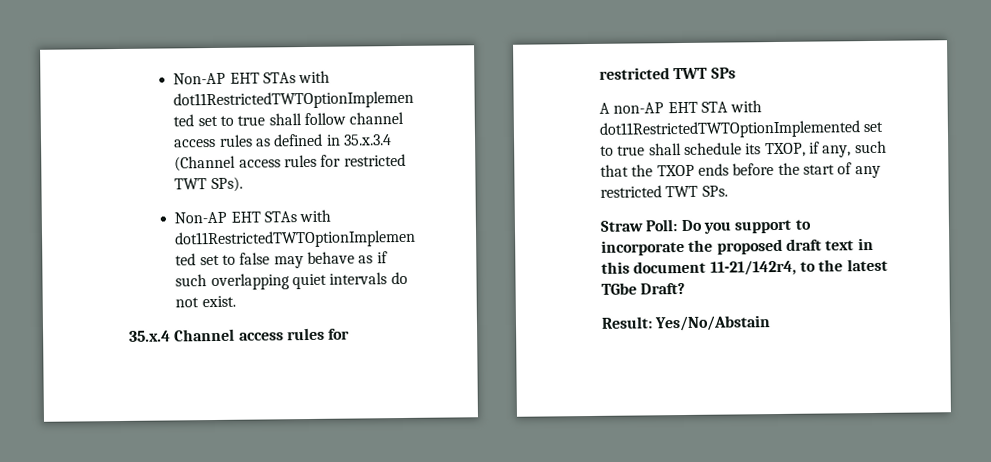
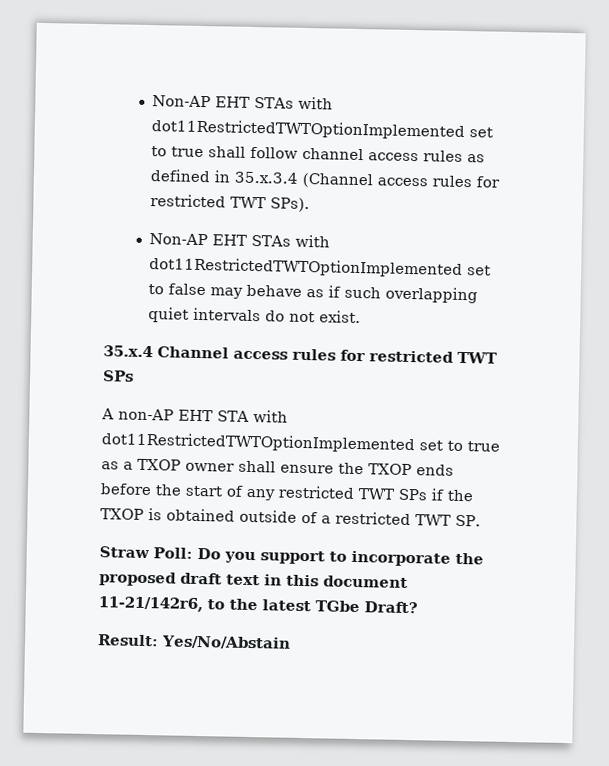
- A non-AP EHT STA with dot11RestrictedTWTOptionImplemented set to true shall schedule its TXOP, if any, such that the TXOP ends before the start of any restricted TWT SPs.
+ A non-AP EHT STA with dot11RestrictedTWTOptionImplemented set to true as a TXOP owner shall ensure the TXOP ends before the start of any restricted TWT SPs if the TXOP is obtained outside of a restricted TWT SP.
- Straw Poll: Do you support to incorporate the proposed draft text in this document 11-21/142r4, to the latest TGbe Draft?
+ Straw Poll: Do you support to incorporate the proposed draft text in this document 11-21/142r6, to the latest TGbe Draft?

